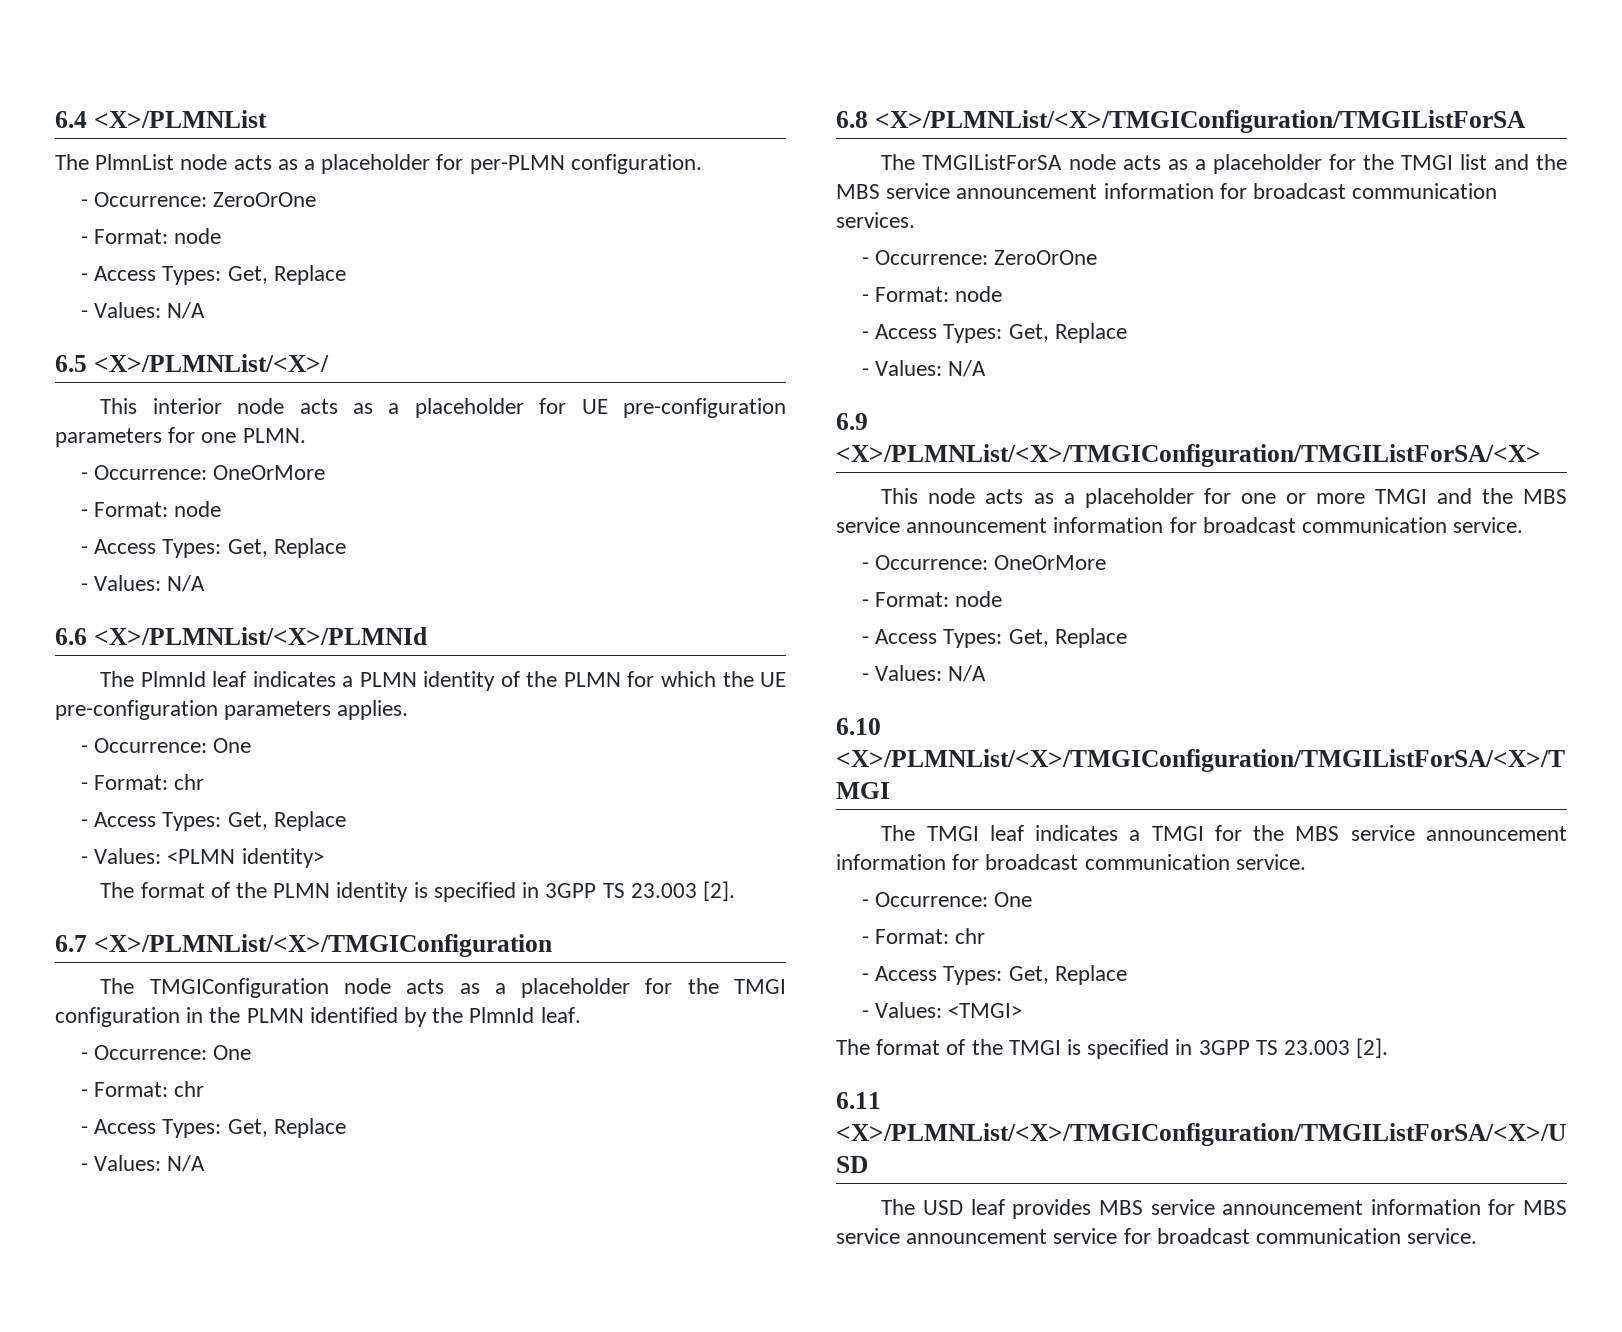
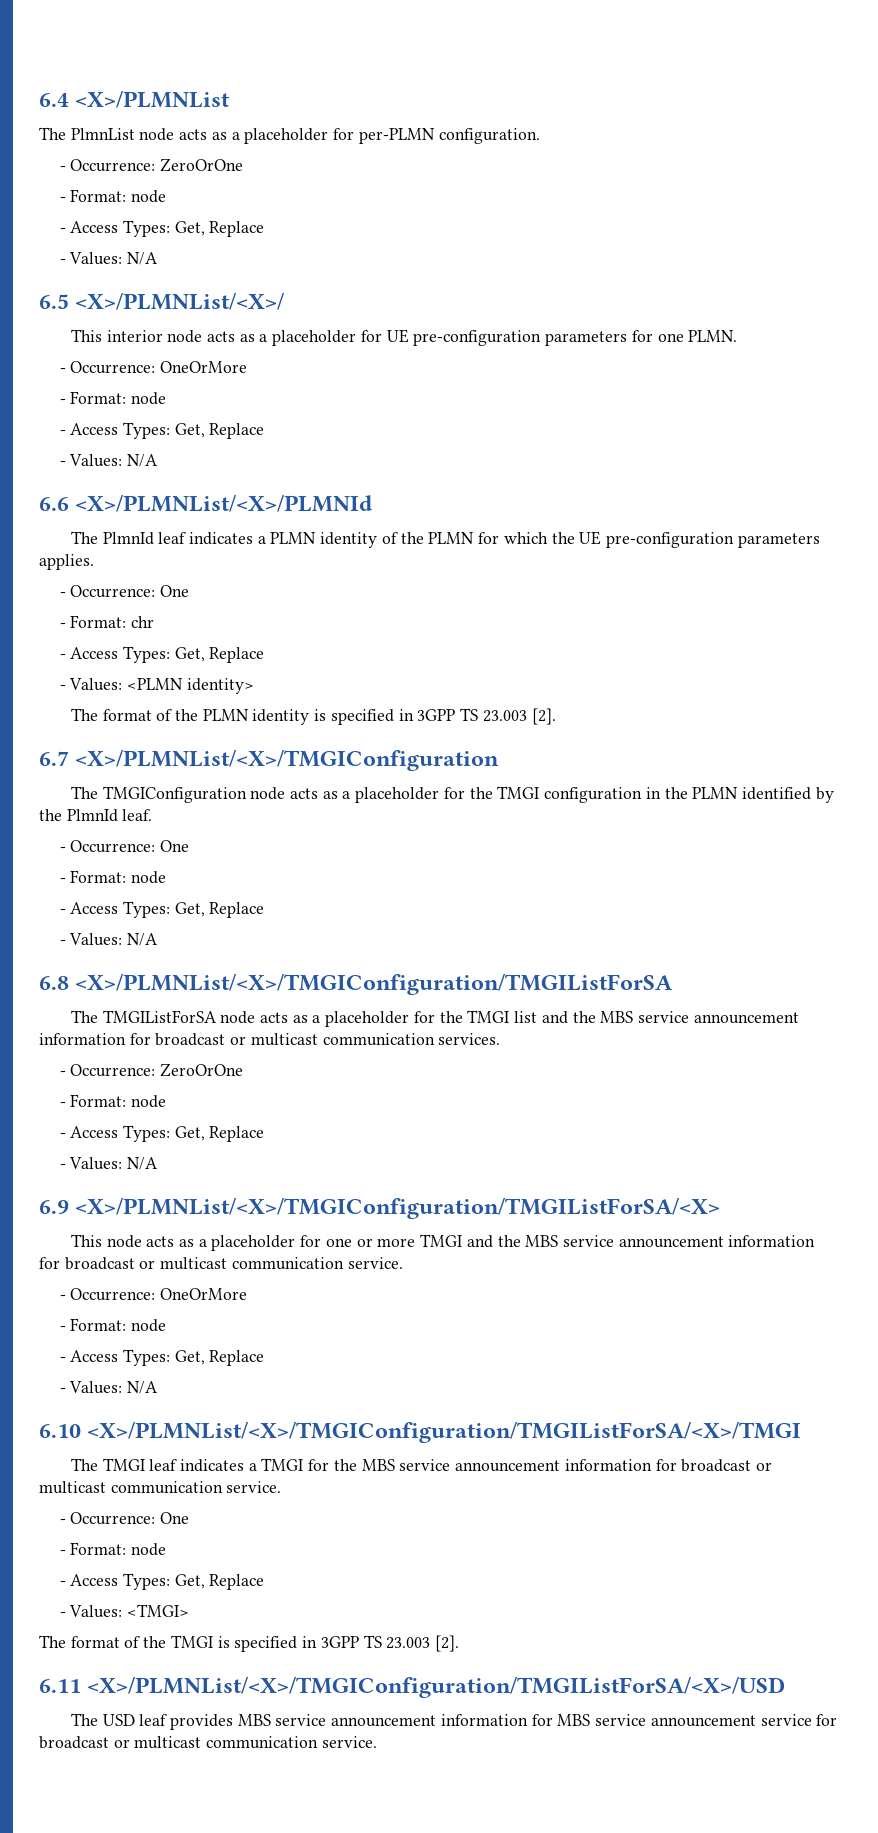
  The TMGIConfiguration node acts as a placeholder for the TMGI configuration in the PLMN identified by the PlmnId leaf.
  - Occurrence: One
- - Format: chr
+ - Format: node
- The TMGIListForSA node acts as a placeholder for the TMGI list and the MBS service announcement information for broadcast communication services.
+ The TMGIListForSA node acts as a placeholder for the TMGI list and the MBS service announcement information for broadcast or multicast communication services.
- This node acts as a placeholder for one or more TMGI and the MBS service announcement information for broadcast communication service.
+ This node acts as a placeholder for one or more TMGI and the MBS service announcement information for broadcast or multicast communication service.
- The TMGI leaf indicates a TMGI for the MBS service announcement information for broadcast communication service.
+ The TMGI leaf indicates a TMGI for the MBS service announcement information for broadcast or multicast communication service.
  - Occurrence: One
- - Format: chr
+ - Format: node
- The USD leaf provides MBS service announcement information for MBS service announcement service for broadcast communication service.
+ The USD leaf provides MBS service announcement information for MBS service announcement service for broadcast or multicast communication service.

